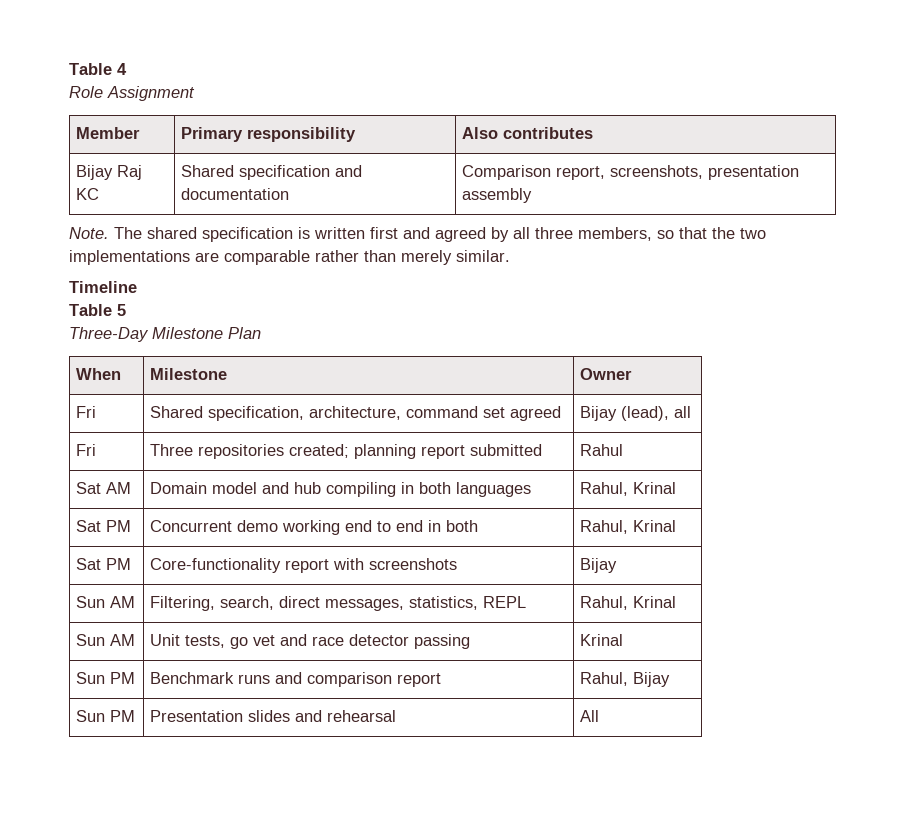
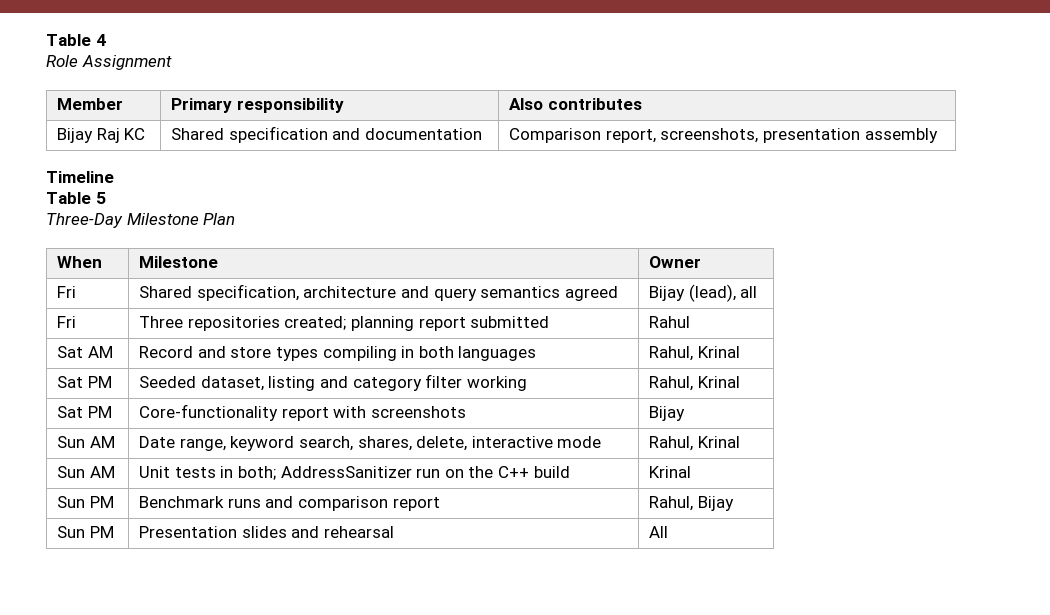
- Note. The shared specification is written first and agreed by all three members, so that the two implementations are comparable rather than merely similar.
- Fri | Shared specification, architecture, command set agreed | Bijay (lead), all
+ Fri | Shared specification, architecture and query semantics agreed | Bijay (lead), all
- Sat AM | Domain model and hub compiling in both languages | Rahul, Krinal
+ Sat AM | Record and store types compiling in both languages | Rahul, Krinal
- Sat PM | Concurrent demo working end to end in both | Rahul, Krinal
+ Sat PM | Seeded dataset, listing and category filter working | Rahul, Krinal
- Sun AM | Filtering, search, direct messages, statistics, REPL | Rahul, Krinal
+ Sun AM | Date range, keyword search, shares, delete, interactive mode | Rahul, Krinal
- Sun AM | Unit tests, go vet and race detector passing | Krinal
+ Sun AM | Unit tests in both; AddressSanitizer run on the C++ build | Krinal

